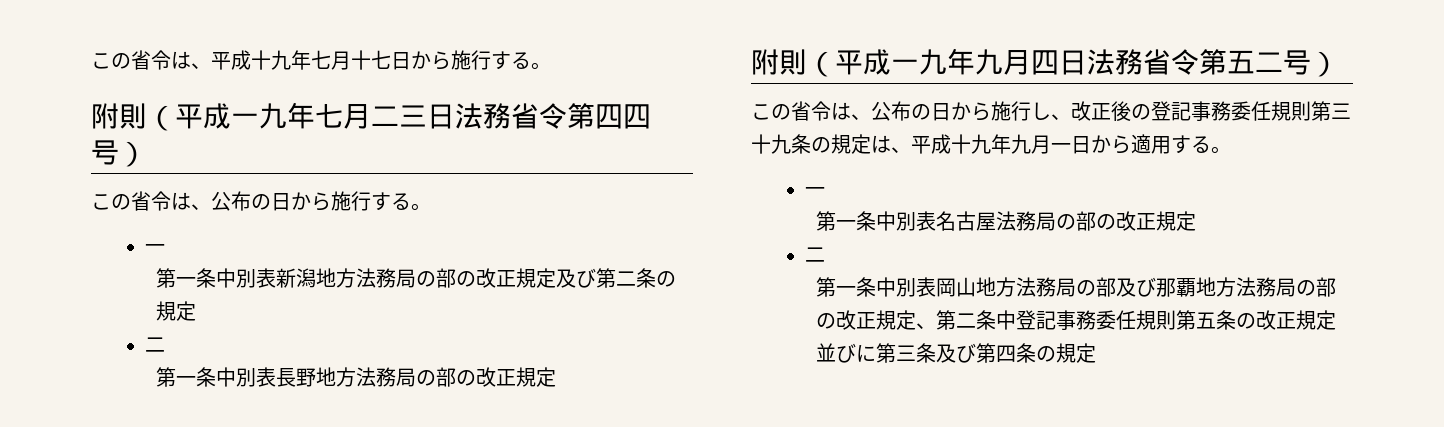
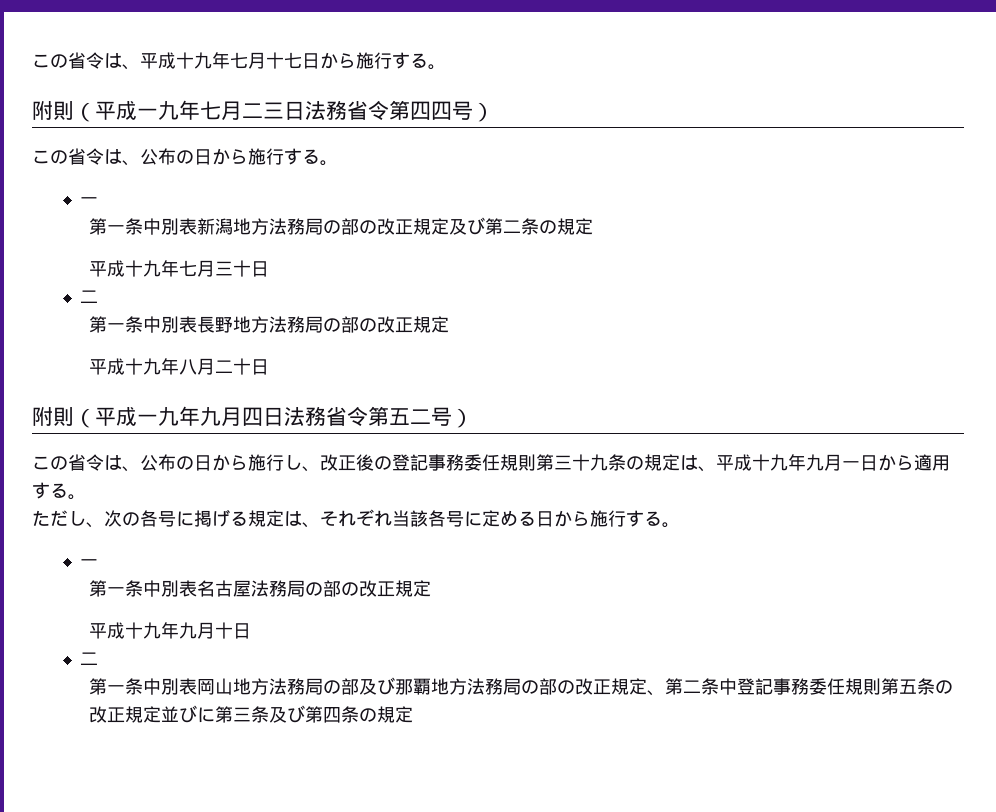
+ 平成十九年七月三十日
+ 平成十九年八月二十日
+ ただし、次の各号に掲げる規定は、それぞれ当該各号に定める日から施行する。
+ 平成十九年九月十日

